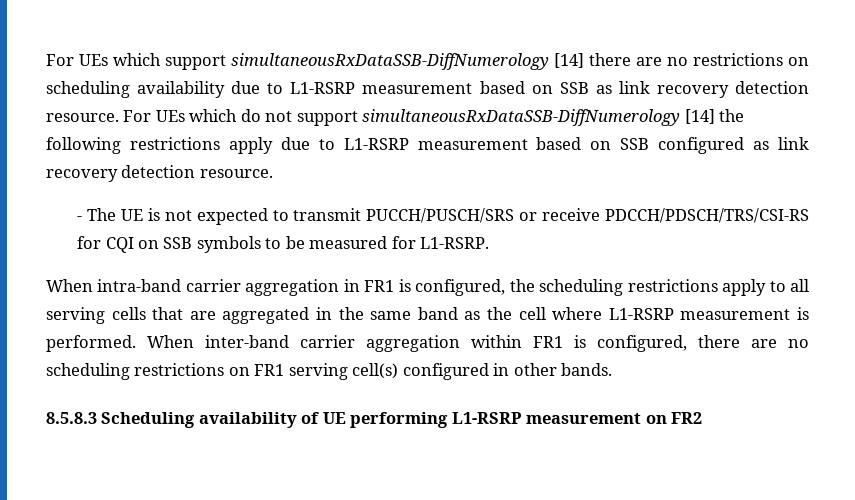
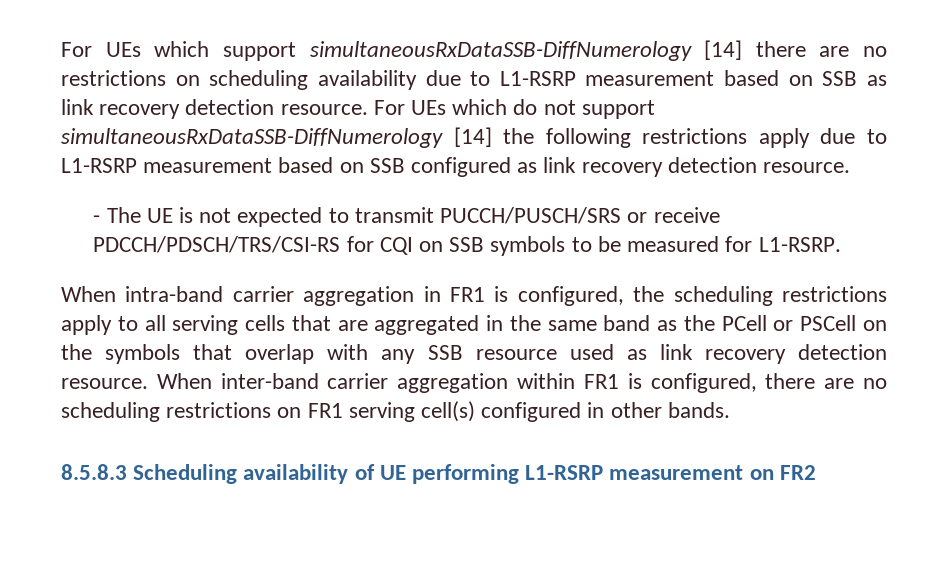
- When intra-band carrier aggregation in FR1 is configured, the scheduling restrictions apply to all serving cells that are aggregated in the same band as the cell where L1-RSRP measurement is performed.
+ When intra-band carrier aggregation in FR1 is configured, the scheduling restrictions apply to all serving cells that are aggregated in the same band as the PCell or PSCell on the symbols that overlap with any SSB resource used as link recovery detection resource.

